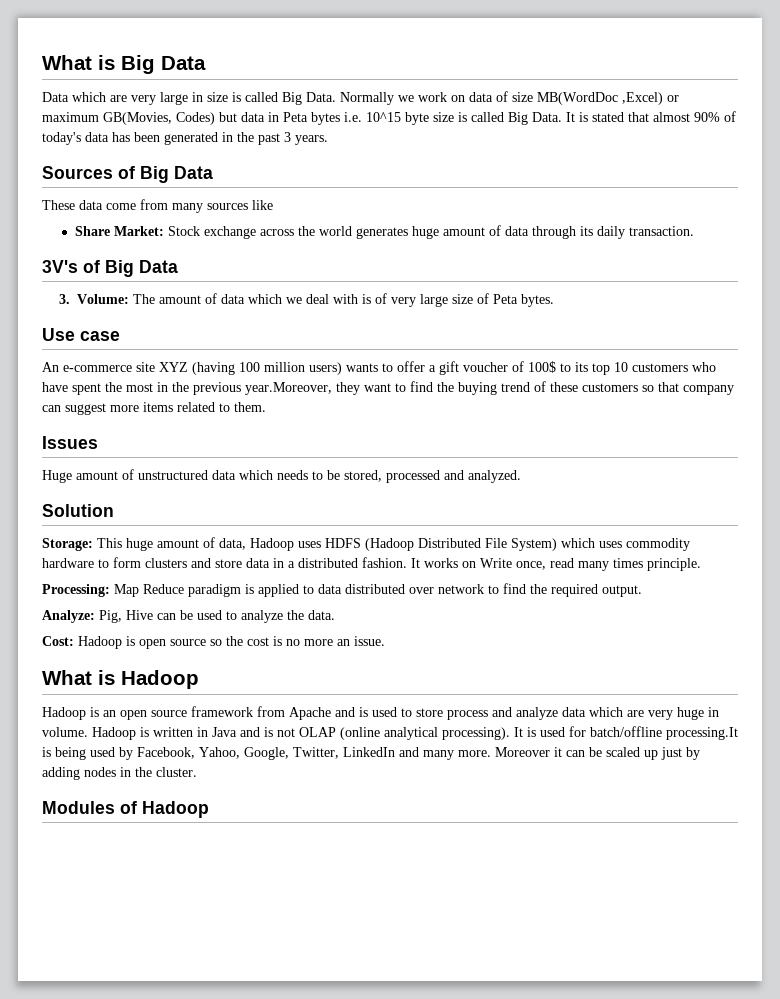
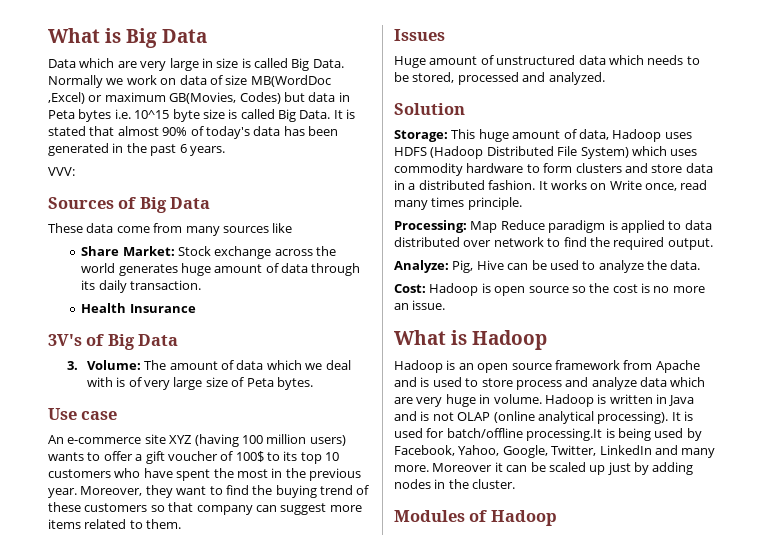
- It is stated that almost 90% of today's data has been generated in the past 3 years.
+ It is stated that almost 90% of today's data has been generated in the past 6 years.
+ VVV:
+ Health Insurance
- An e-commerce site XYZ (having 100 million users) wants to offer a gift voucher of 100$ to its top 10 customers who have spent the most in the previous year.Moreover, they want to find the buying trend of these customers so that company can suggest more items related to them.
+ An e-commerce site XYZ (having 100 million users) wants to offer a gift voucher of 100$ to its top 10 customers who have spent the most in the previous year. Moreover, they want to find the buying trend of these customers so that company can suggest more items related to them.

